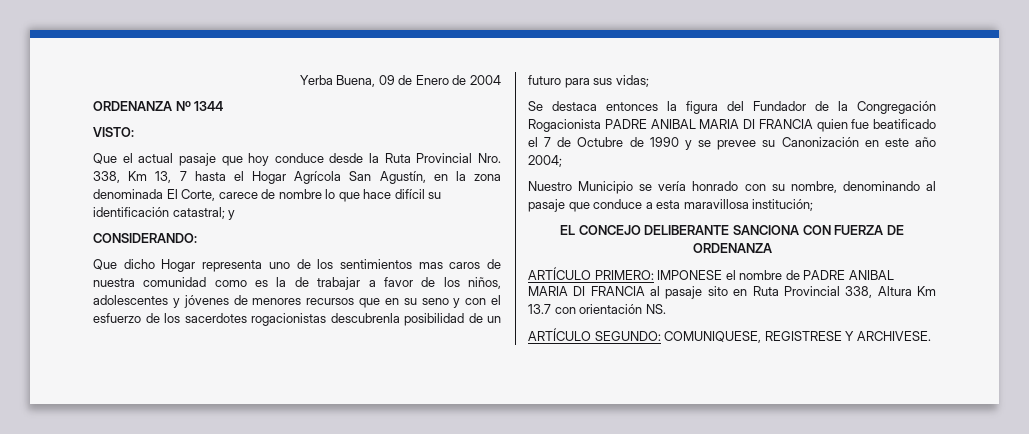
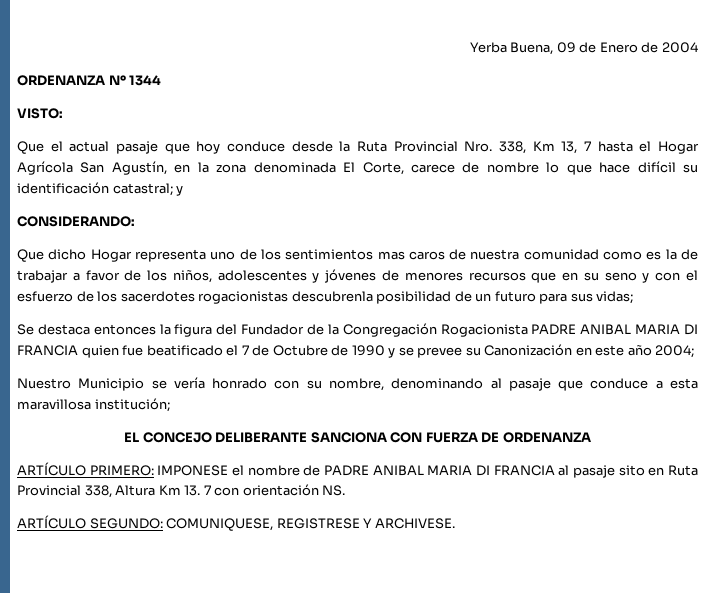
- ARTÍCULO PRIMERO: IMPONESE el nombre de PADRE ANIBAL MARIA DI FRANCIA al pasaje sito en Ruta Provincial 338, Altura Km 13.7 con orientación NS.
+ ARTÍCULO PRIMERO: IMPONESE el nombre de PADRE ANIBAL MARIA DI FRANCIA al pasaje sito en Ruta Provincial 338, Altura Km 13. 7 con orientación NS.

